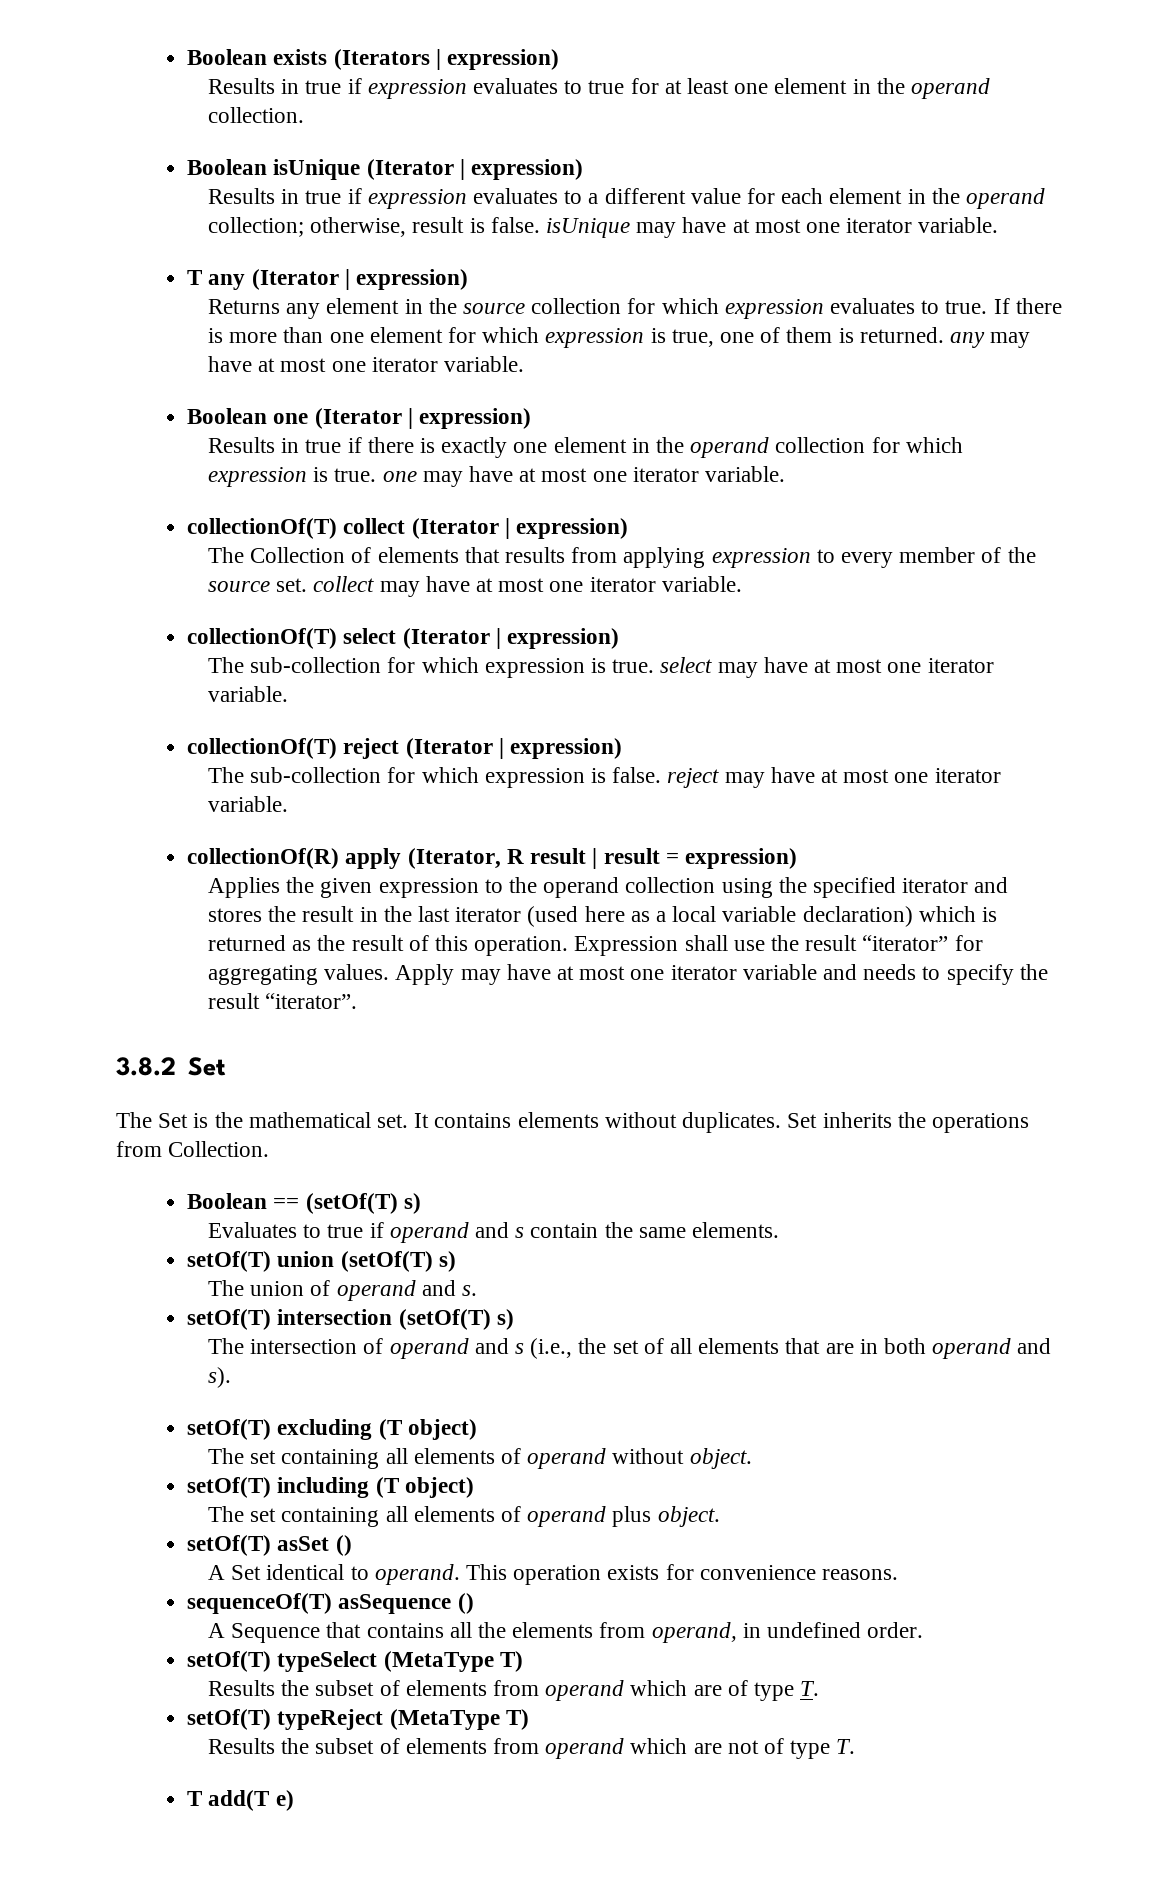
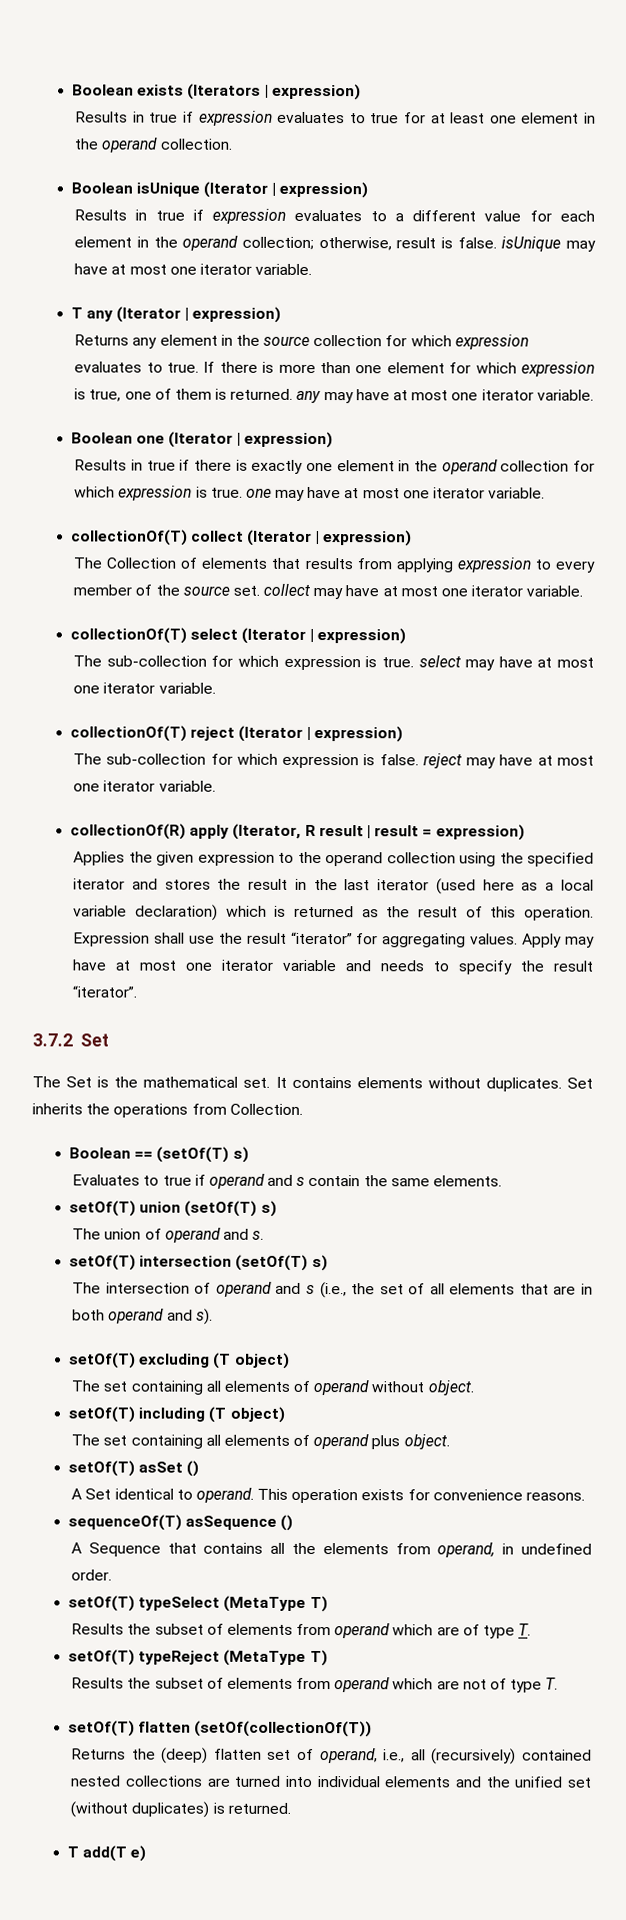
- 3.8.2 Set
+ 3.7.2 Set
+ setOf(T) flatten (setOf(collectionOf(T))
+ Returns the (deep) flatten set of operand, i.e., all (recursively) contained nested collections are turned into individual elements and the unified set (without duplicates) is returned.

